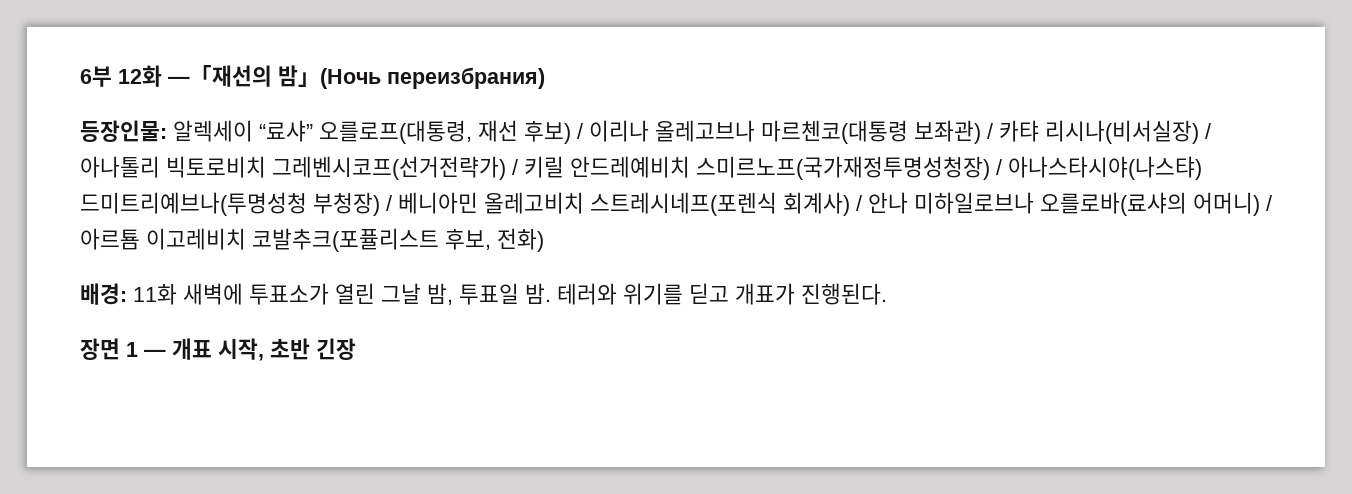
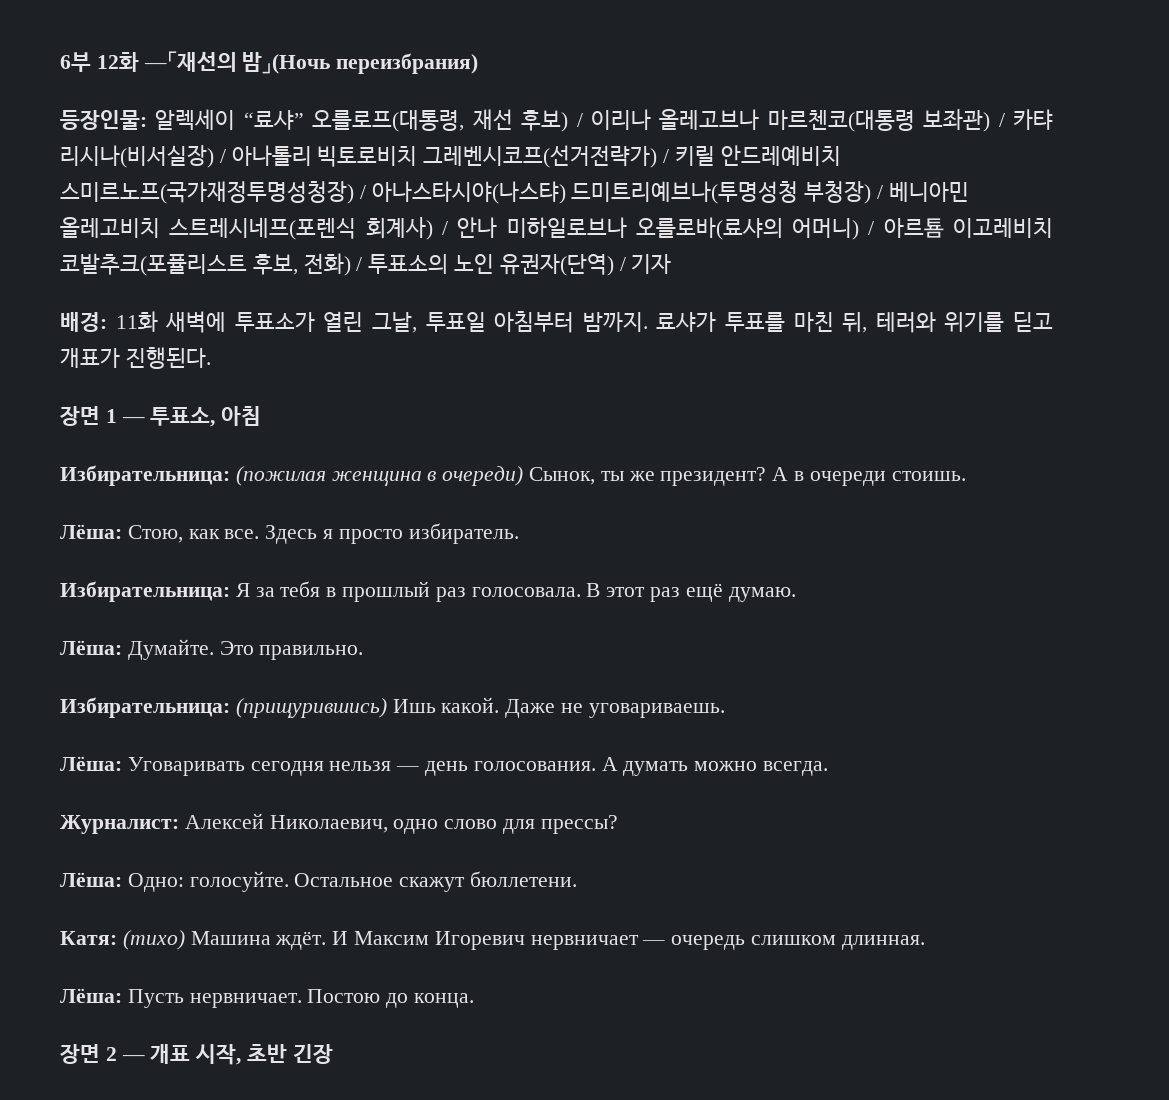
- 등장인물: 알렉세이 “료샤” 오를로프(대통령, 재선 후보) / 이리나 올레고브나 마르첸코(대통령 보좌관) / 카탸 리시나(비서실장) / 아나톨리 빅토로비치 그레벤시코프(선거전략가) / 키릴 안드레예비치 스미르노프(국가재정투명성청장) / 아나스타시야(나스탸) 드미트리예브나(투명성청 부청장) / 베니아민 올레고비치 스트레시네프(포렌식 회계사) / 안나 미하일로브나 오를로바(료샤의 어머니) / 아르툠 이고레비치 코발추크(포퓰리스트 후보, 전화)
+ 등장인물: 알렉세이 “료샤” 오를로프(대통령, 재선 후보) / 이리나 올레고브나 마르첸코(대통령 보좌관) / 카탸 리시나(비서실장) / 아나톨리 빅토로비치 그레벤시코프(선거전략가) / 키릴 안드레예비치 스미르노프(국가재정투명성청장) / 아나스타시야(나스탸) 드미트리예브나(투명성청 부청장) / 베니아민 올레고비치 스트레시네프(포렌식 회계사) / 안나 미하일로브나 오를로바(료샤의 어머니) / 아르툠 이고레비치 코발추크(포퓰리스트 후보, 전화) / 투표소의 노인 유권자(단역) / 기자
- 배경: 11화 새벽에 투표소가 열린 그날 밤, 투표일 밤. 테러와 위기를 딛고 개표가 진행된다.
+ 배경: 11화 새벽에 투표소가 열린 그날, 투표일 아침부터 밤까지. 료샤가 투표를 마친 뒤, 테러와 위기를 딛고 개표가 진행된다.
- 장면 1 — 개표 시작, 초반 긴장
+ 장면 1 — 투표소, 아침
+ Избирательница: (пожилая женщина в очереди) Сынок, ты же президент? А в очереди стоишь.
+ Лёша: Стою, как все. Здесь я просто избиратель.
+ Избирательница: Я за тебя в прошлый раз голосовала. В этот раз ещё думаю.
+ Лёша: Думайте. Это правильно.
+ Избирательница: (прищурившись) Ишь какой. Даже не уговариваешь.
+ Лёша: Уговаривать сегодня нельзя — день голосования. А думать можно всегда.
+ Журналист: Алексей Николаевич, одно слово для прессы?
+ Лёша: Одно: голосуйте. Остальное скажут бюллетени.
+ Катя: (тихо) Машина ждёт. И Максим Игоревич нервничает — очередь слишком длинная.
+ Лёша: Пусть нервничает. Постою до конца.
+ 장면 2 — 개표 시작, 초반 긴장

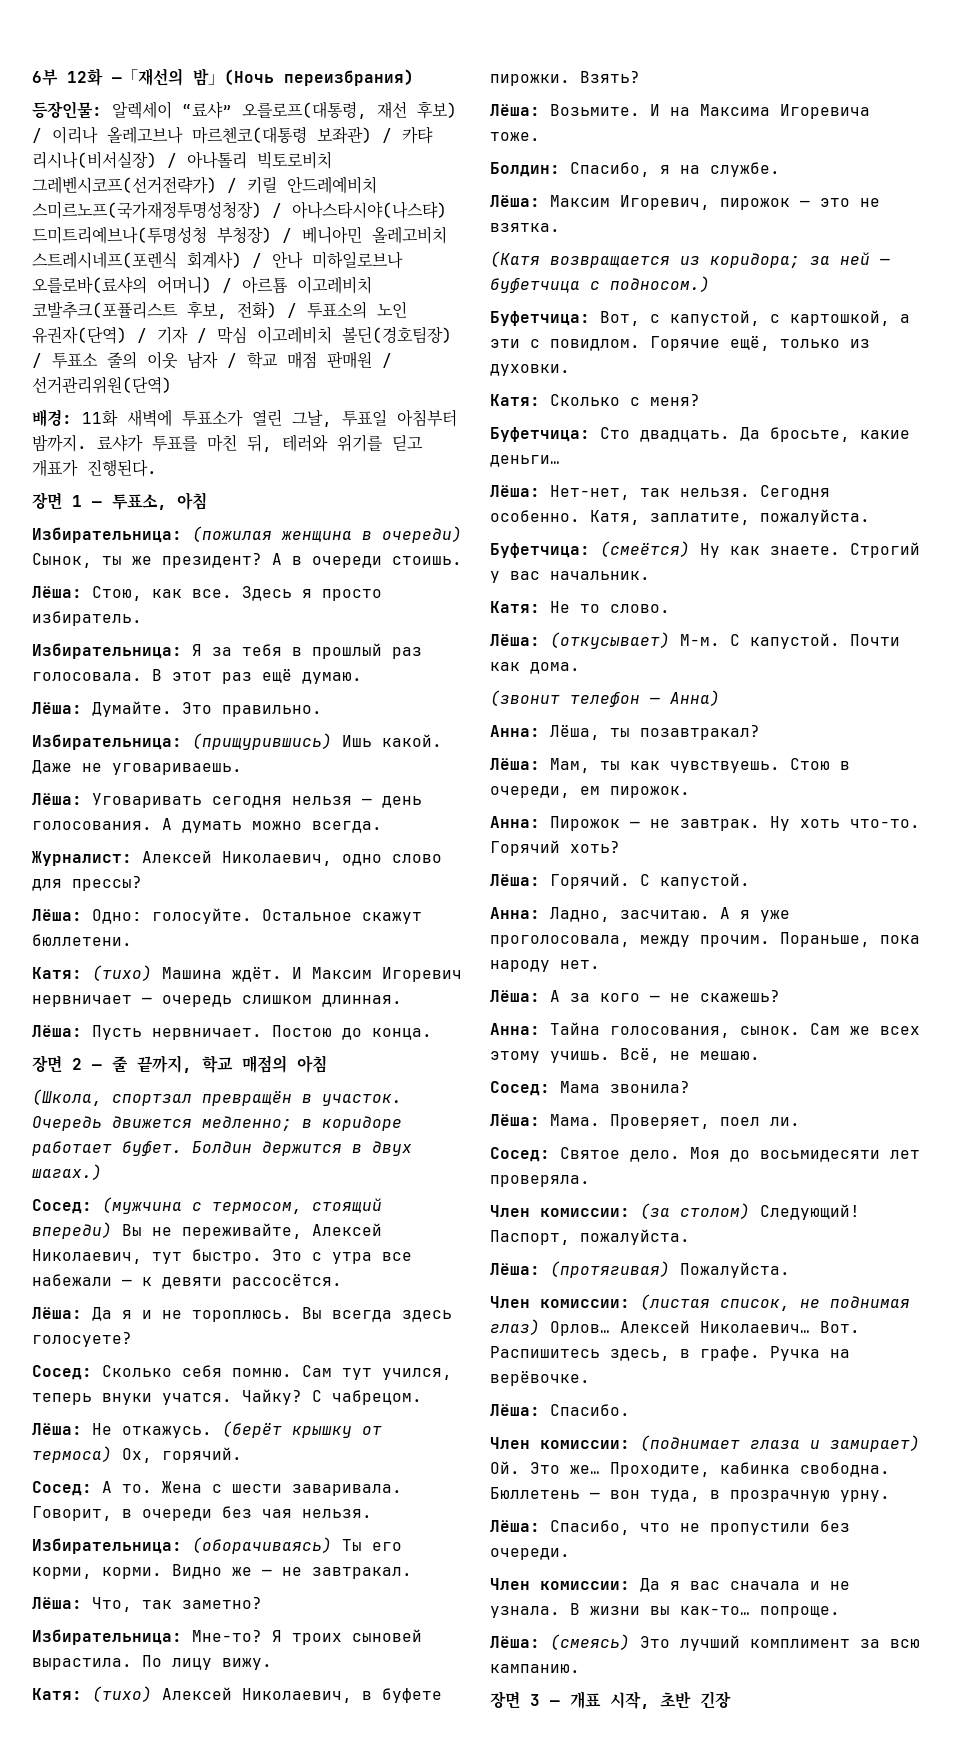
- 등장인물: 알렉세이 “료샤” 오를로프(대통령, 재선 후보) / 이리나 올레고브나 마르첸코(대통령 보좌관) / 카탸 리시나(비서실장) / 아나톨리 빅토로비치 그레벤시코프(선거전략가) / 키릴 안드레예비치 스미르노프(국가재정투명성청장) / 아나스타시야(나스탸) 드미트리예브나(투명성청 부청장) / 베니아민 올레고비치 스트레시네프(포렌식 회계사) / 안나 미하일로브나 오를로바(료샤의 어머니) / 아르툠 이고레비치 코발추크(포퓰리스트 후보, 전화) / 투표소의 노인 유권자(단역) / 기자
+ 등장인물: 알렉세이 “료샤” 오를로프(대통령, 재선 후보) / 이리나 올레고브나 마르첸코(대통령 보좌관) / 카탸 리시나(비서실장) / 아나톨리 빅토로비치 그레벤시코프(선거전략가) / 키릴 안드레예비치 스미르노프(국가재정투명성청장) / 아나스타시야(나스탸) 드미트리예브나(투명성청 부청장) / 베니아민 올레고비치 스트레시네프(포렌식 회계사) / 안나 미하일로브나 오를로바(료샤의 어머니) / 아르툠 이고레비치 코발추크(포퓰리스트 후보, 전화) / 투표소의 노인 유권자(단역) / 기자 / 막심 이고레비치 볼딘(경호팀장) / 투표소 줄의 이웃 남자 / 학교 매점 판매원 / 선거관리위원(단역)
- 장면 2 — 개표 시작, 초반 긴장
+ 장면 2 — 줄 끝까지, 학교 매점의 아침
+ (Школа, спортзал превращён в участок. Очередь движется медленно; в коридоре работает буфет. Болдин держится в двух шагах.)
+ Сосед: (мужчина с термосом, стоящий впереди) Вы не переживайте, Алексей Николаевич, тут быстро. Это с утра все набежали — к девяти рассосётся.
+ Лёша: Да я и не тороплюсь. Вы всегда здесь голосуете?
+ Сосед: Сколько себя помню. Сам тут учился, теперь внуки учатся. Чайку? С чабрецом.
+ Лёша: Не откажусь. (берёт крышку от термоса) Ох, горячий.
+ Сосед: А то. Жена с шести заваривала. Говорит, в очереди без чая нельзя.
+ Избирательница: (оборачиваясь) Ты его корми, корми. Видно же — не завтракал.
+ Лёша: Что, так заметно?
+ Избирательница: Мне-то? Я троих сыновей вырастила. По лицу вижу.
+ Катя: (тихо) Алексей Николаевич, в буфете пирожки. Взять?
+ Лёша: Возьмите. И на Максима Игоревича тоже.
+ Болдин: Спасибо, я на службе.
+ Лёша: Максим Игоревич, пирожок — это не взятка.
+ (Катя возвращается из коридора; за ней — буфетчица с подносом.)
+ Буфетчица: Вот, с капустой, с картошкой, а эти с повидлом. Горячие ещё, только из духовки.
+ Катя: Сколько с меня?
+ Буфетчица: Сто двадцать. Да бросьте, какие деньги…
+ Лёша: Нет-нет, так нельзя. Сегодня особенно. Катя, заплатите, пожалуйста.
+ Буфетчица: (смеётся) Ну как знаете. Строгий у вас начальник.
+ Катя: Не то слово.
+ Лёша: (откусывает) М-м. С капустой. Почти как дома.
+ (звонит телефон — Анна)
+ Анна: Лёша, ты позавтракал?
+ Лёша: Мам, ты как чувствуешь. Стою в очереди, ем пирожок.
+ Анна: Пирожок — не завтрак. Ну хоть что-то. Горячий хоть?
+ Лёша: Горячий. С капустой.
+ Анна: Ладно, засчитаю. А я уже проголосовала, между прочим. Пораньше, пока народу нет.
+ Лёша: А за кого — не скажешь?
+ Анна: Тайна голосования, сынок. Сам же всех этому учишь. Всё, не мешаю.
+ Сосед: Мама звонила?
+ Лёша: Мама. Проверяет, поел ли.
+ Сосед: Святое дело. Моя до восьмидесяти лет проверяла.
+ Член комиссии: (за столом) Следующий! Паспорт, пожалуйста.
+ Лёша: (протягивая) Пожалуйста.
+ Член комиссии: (листая список, не поднимая глаз) Орлов… Алексей Николаевич… Вот. Распишитесь здесь, в графе. Ручка на верёвочке.
+ Лёша: Спасибо.
+ Член комиссии: (поднимает глаза и замирает) Ой. Это же… Проходите, кабинка свободна. Бюллетень — вон туда, в прозрачную урну.
+ Лёша: Спасибо, что не пропустили без очереди.
+ Член комиссии: Да я вас сначала и не узнала. В жизни вы как-то… попроще.
+ Лёша: (смеясь) Это лучший комплимент за всю кампанию.
+ 장면 3 — 개표 시작, 초반 긴장

